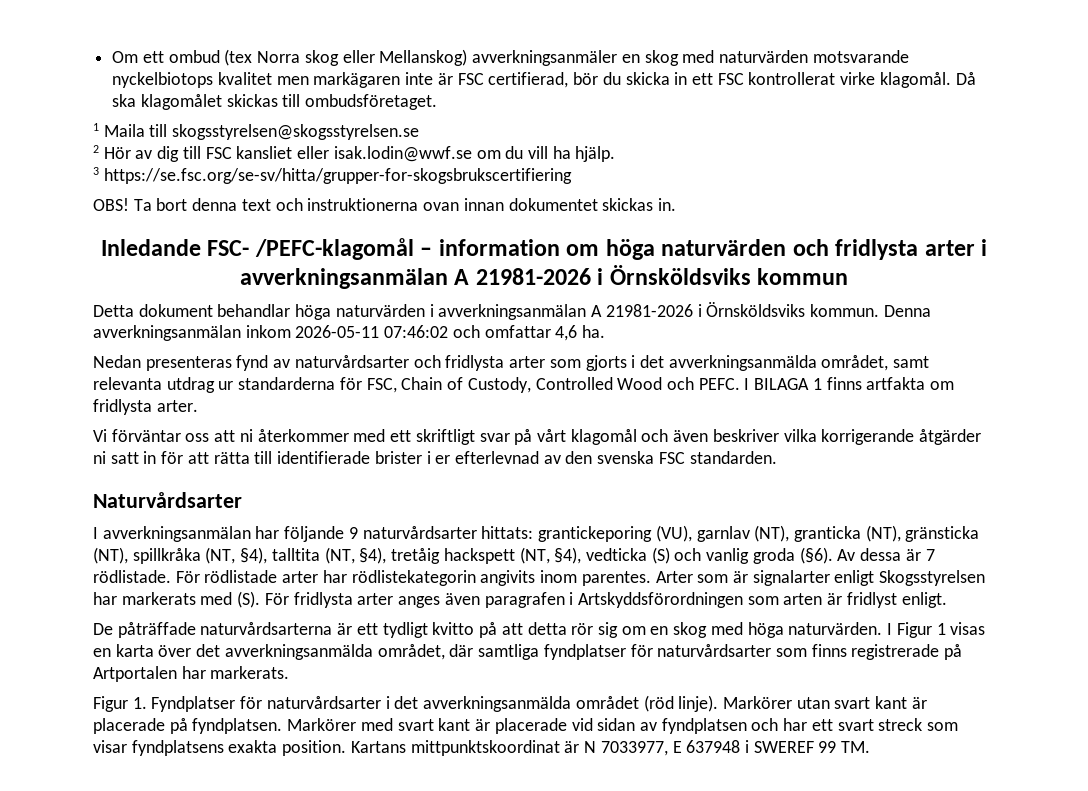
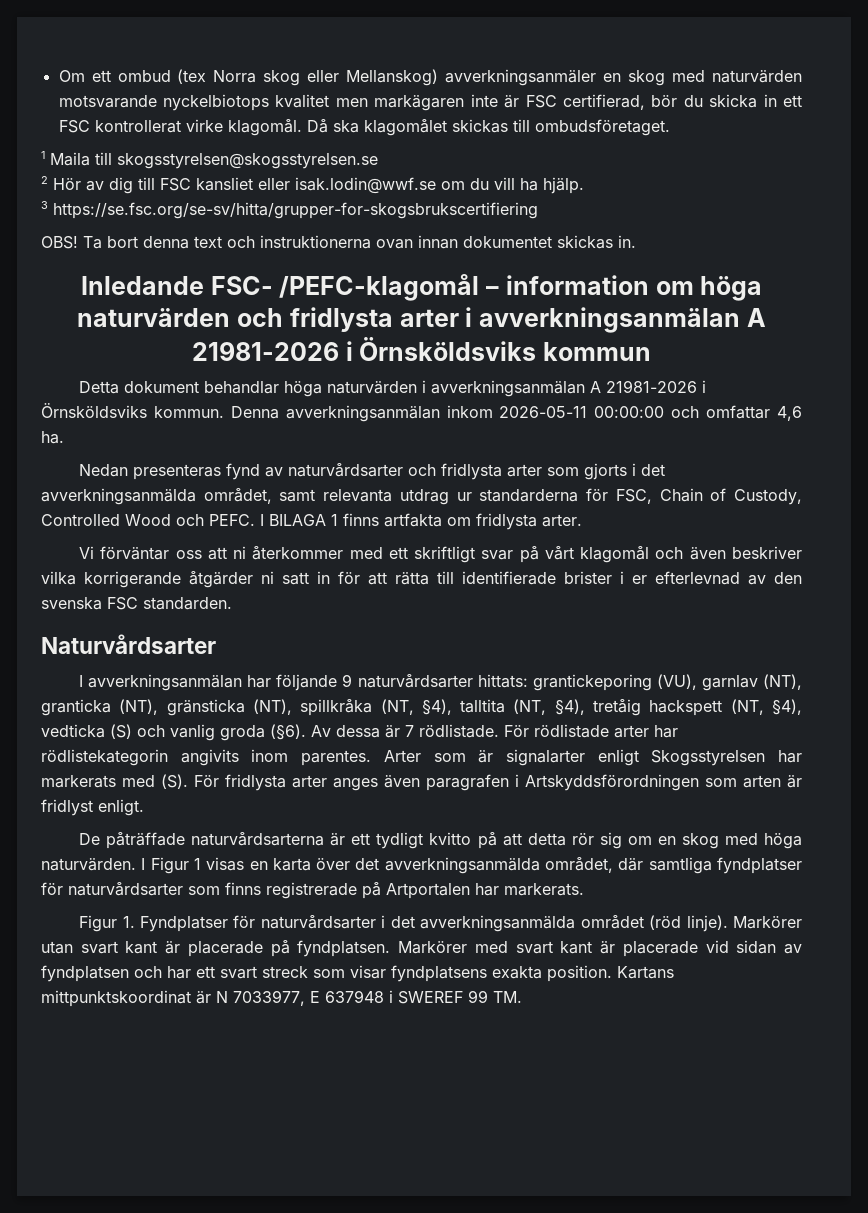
- Denna avverkningsanmälan inkom 2026-05-11 07:46:02 och omfattar 4,6 ha.
+ Denna avverkningsanmälan inkom 2026-05-11 00:00:00 och omfattar 4,6 ha.

